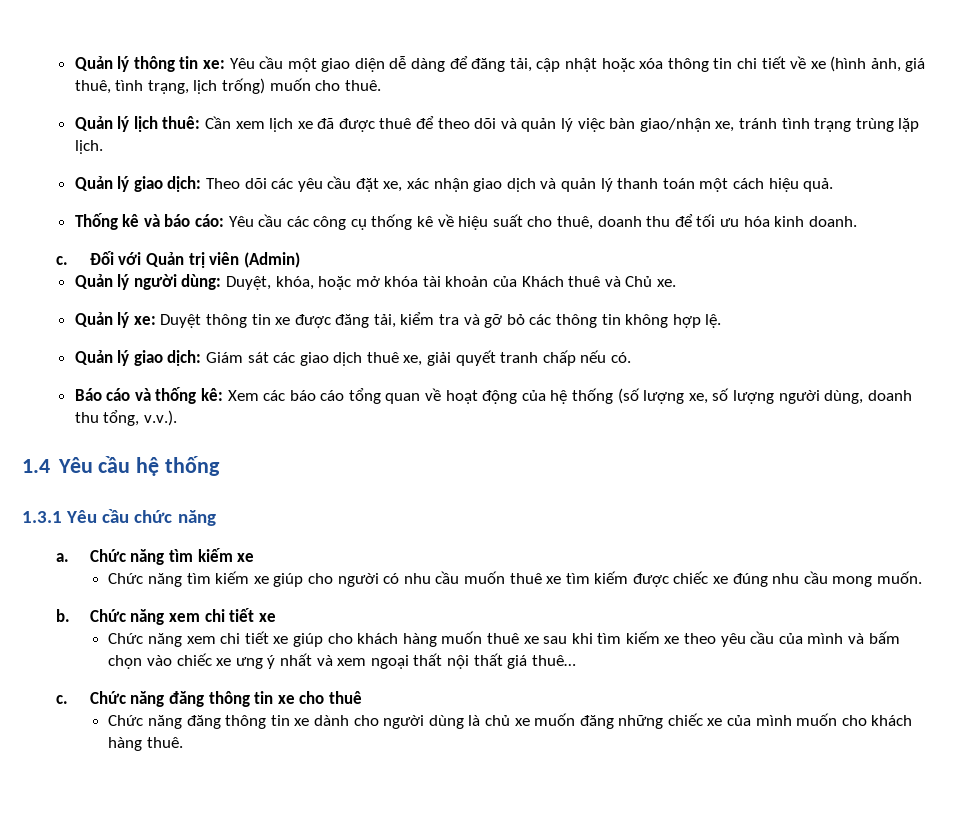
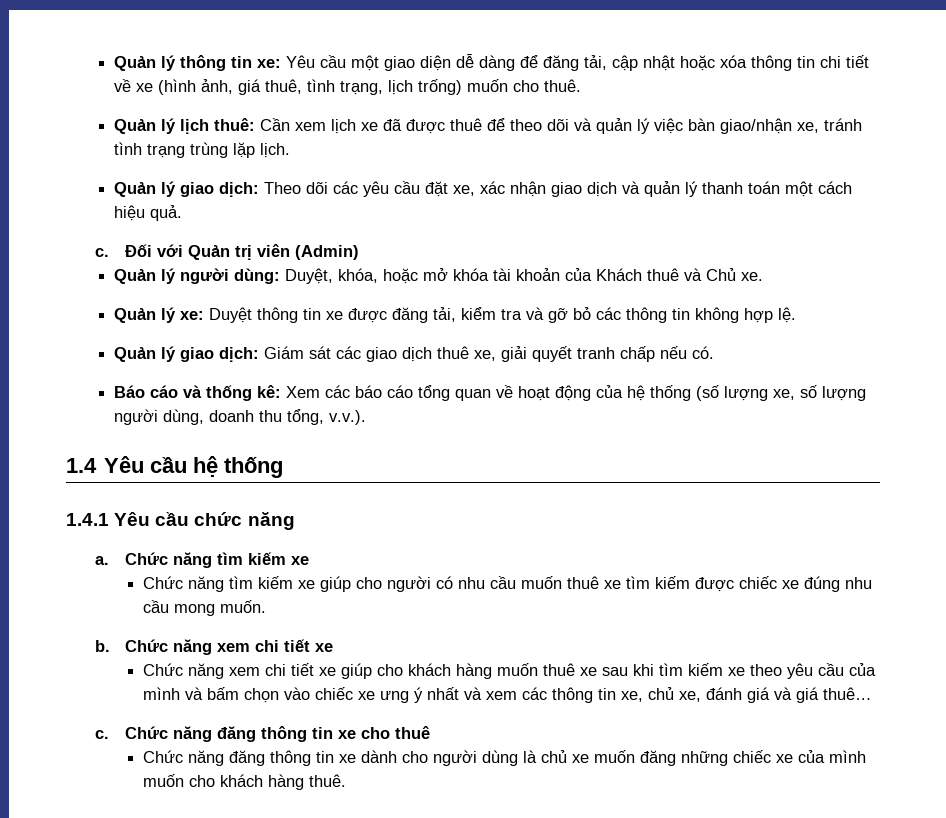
- Thống kê và báo cáo: Yêu cầu các công cụ thống kê về hiệu suất cho thuê, doanh thu để tối ưu hóa kinh doanh.
- 1.3.1 Yêu cầu chức năng
+ 1.4.1 Yêu cầu chức năng
- Chức năng xem chi tiết xe giúp cho khách hàng muốn thuê xe sau khi tìm kiếm xe theo yêu cầu của mình và bấm chọn vào chiếc xe ưng ý nhất và xem ngoại thất nội thất giá thuê…
+ Chức năng xem chi tiết xe giúp cho khách hàng muốn thuê xe sau khi tìm kiếm xe theo yêu cầu của mình và bấm chọn vào chiếc xe ưng ý nhất và xem các thông tin xe, chủ xe, đánh giá và giá thuê…

